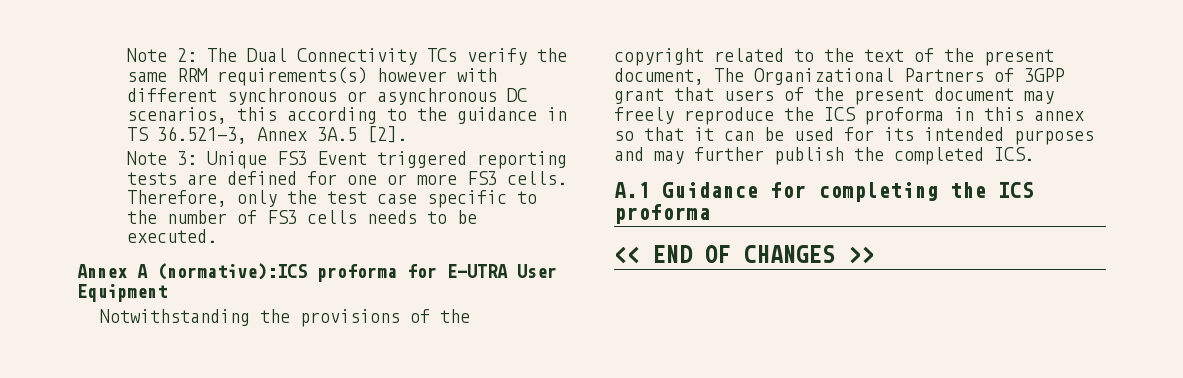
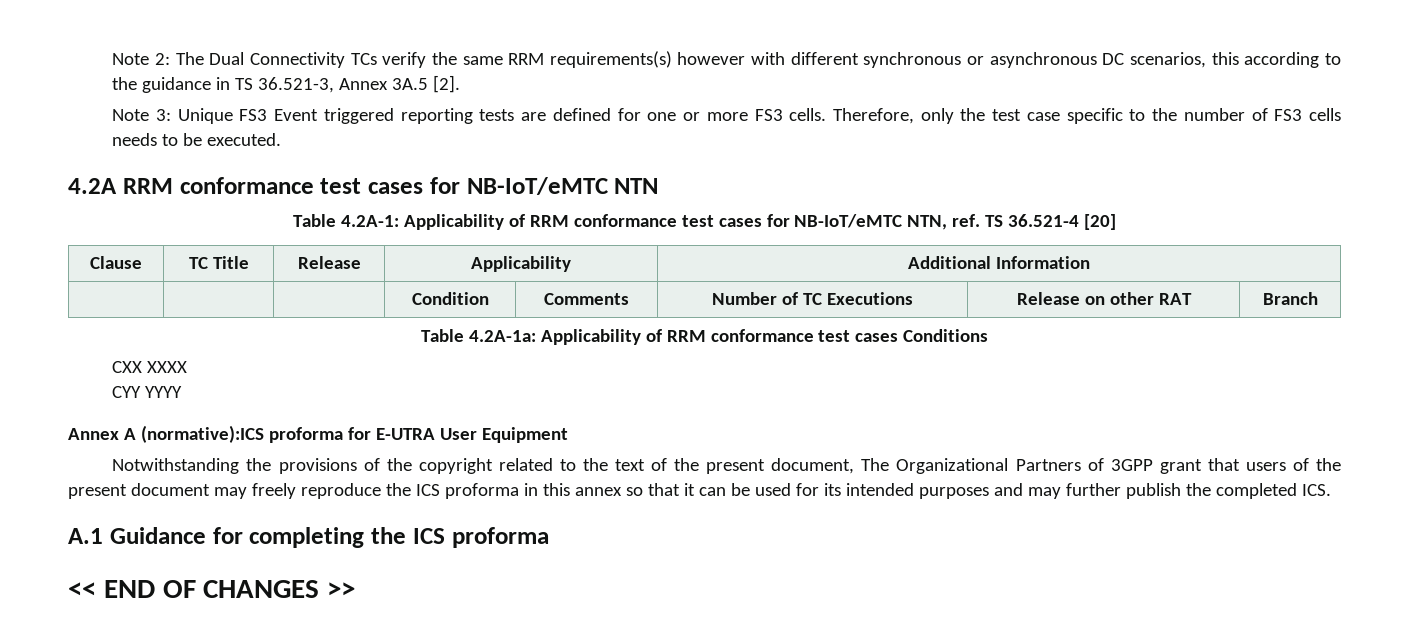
+ 4.2A RRM conformance test cases for NB-IoT/eMTC NTN
+ Table 4.2A-1: Applicability of RRM conformance test cases for NB-IoT/eMTC NTN, ref. TS 36.521-4 [20]
+ Clause | TC Title | Release | Applicability | Additional Information
+ | | | Condition | Comments | Number of TC Executions | Release on other RAT | Branch
+ Table 4.2A-1a: Applicability of RRM conformance test cases Conditions
+ CXX XXXX
+ CYY YYYY

